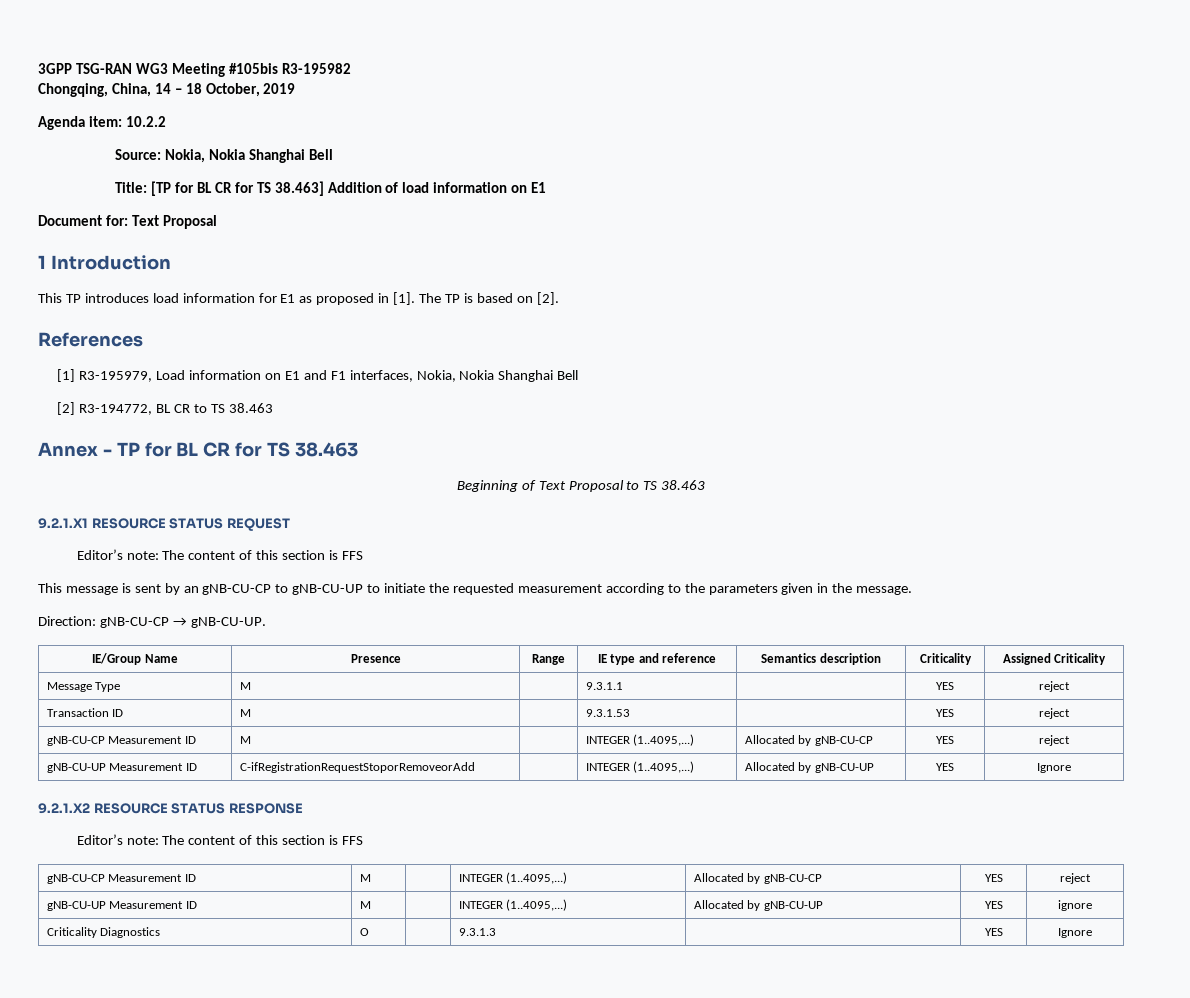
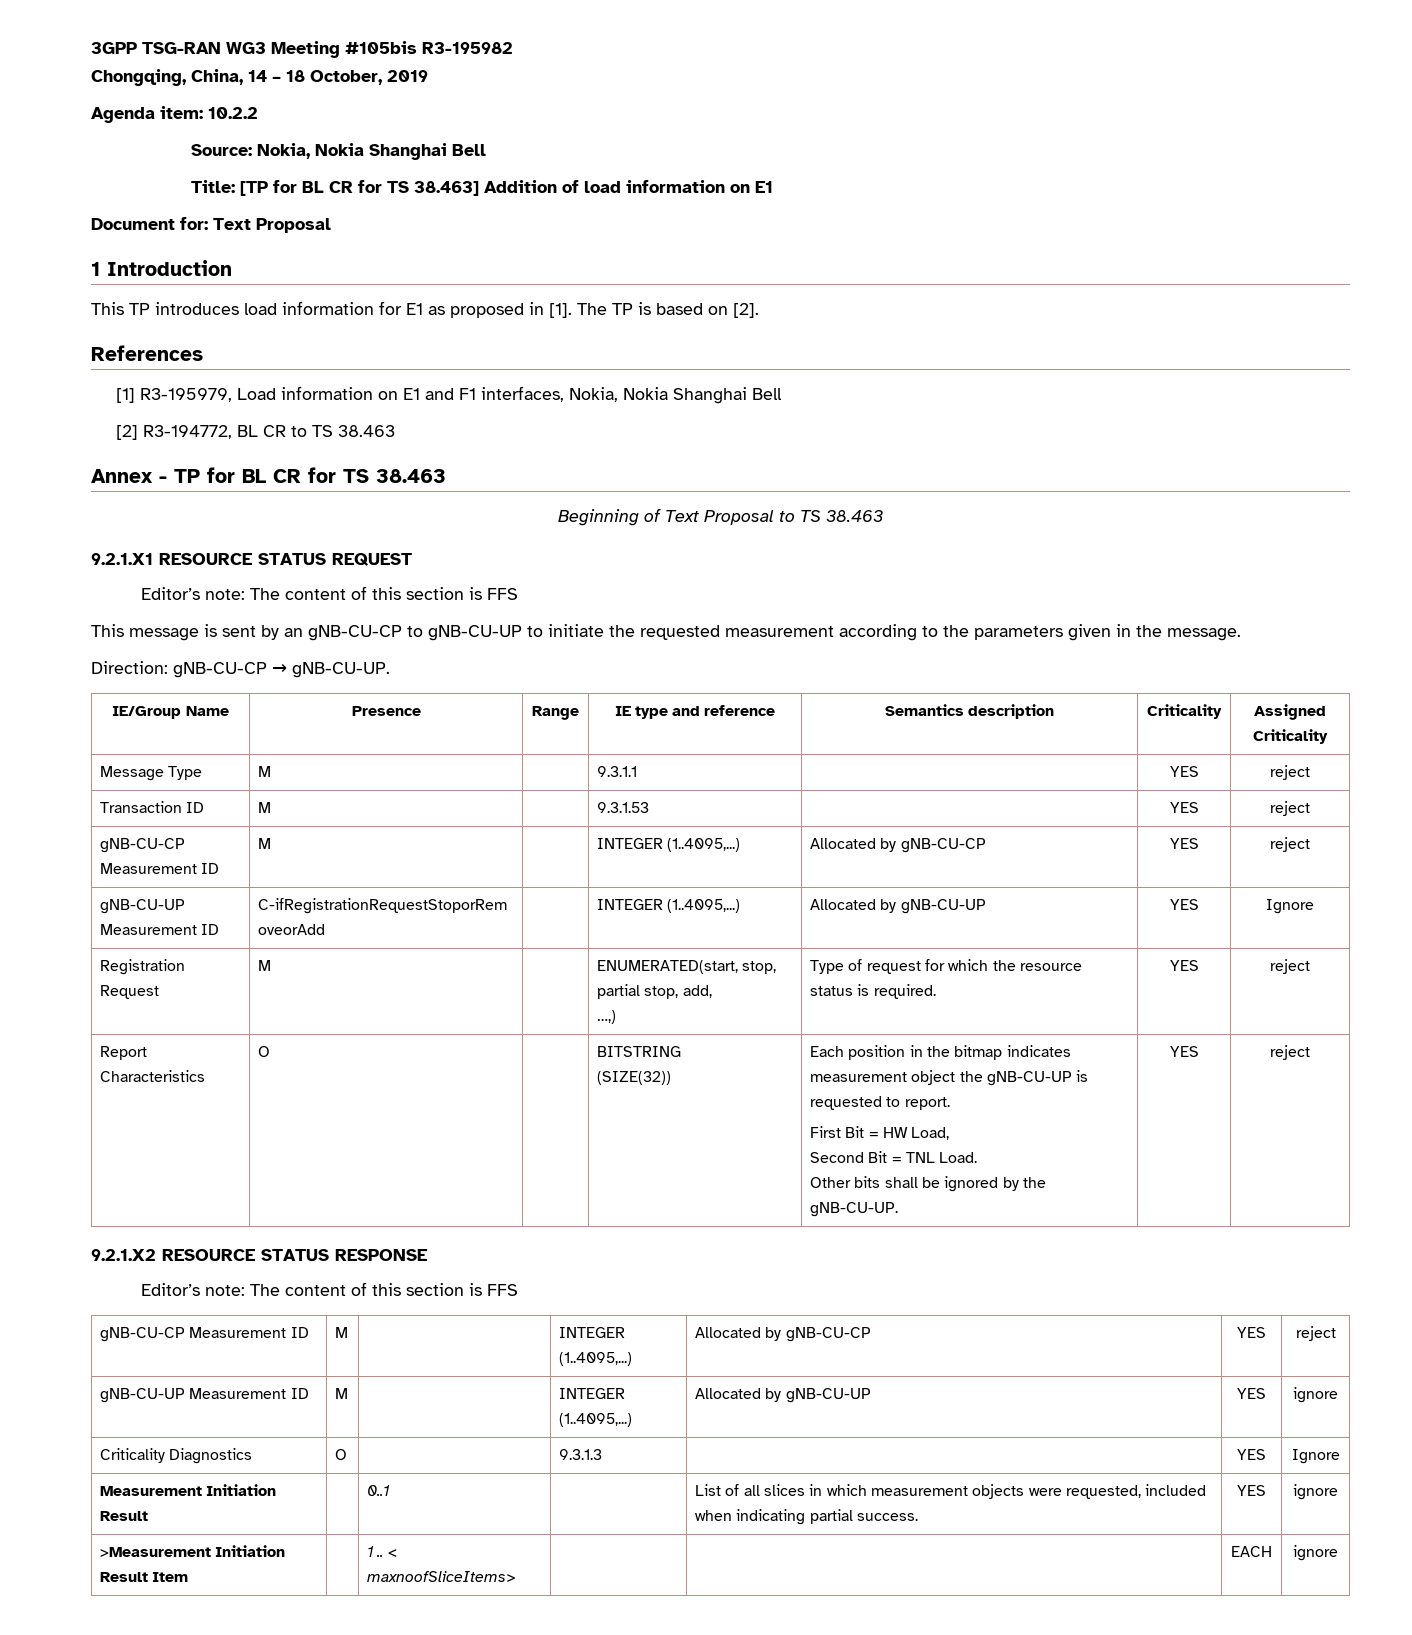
+ Registration Request | M | | ENUMERATED(start, stop, partial stop, add,
+ …,) | Type of request for which the resource status is required. | YES | reject
+ Report Characteristics | O | | BITSTRING
+ (SIZE(32)) | Each position in the bitmap indicates measurement object the gNB-CU-UP is requested to report.
+ First Bit = HW Load,
+ Second Bit = TNL Load.
+ Other bits shall be ignored by the gNB-CU-UP. | YES | reject
+ Measurement Initiation Result | | 0..1 | | List of all slices in which measurement objects were requested, included when indicating partial success. | YES | ignore
+ >Measurement Initiation Result Item | | 1 .. < maxnoofSliceItems> | | | EACH | ignore

